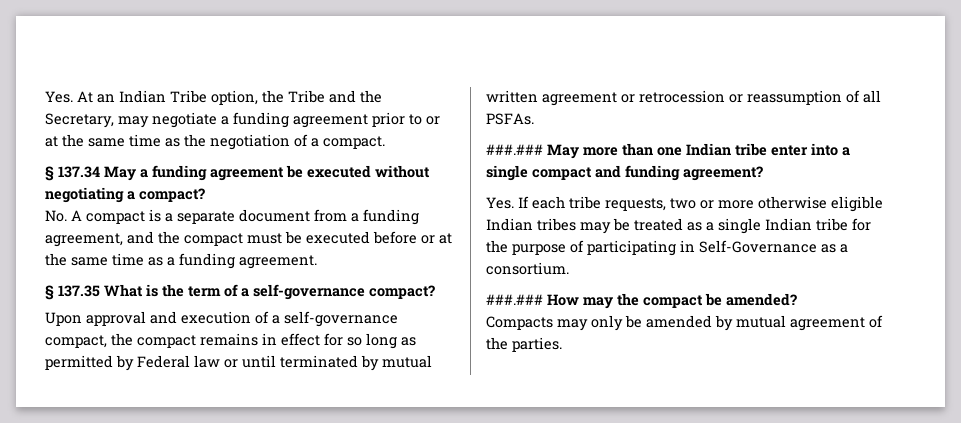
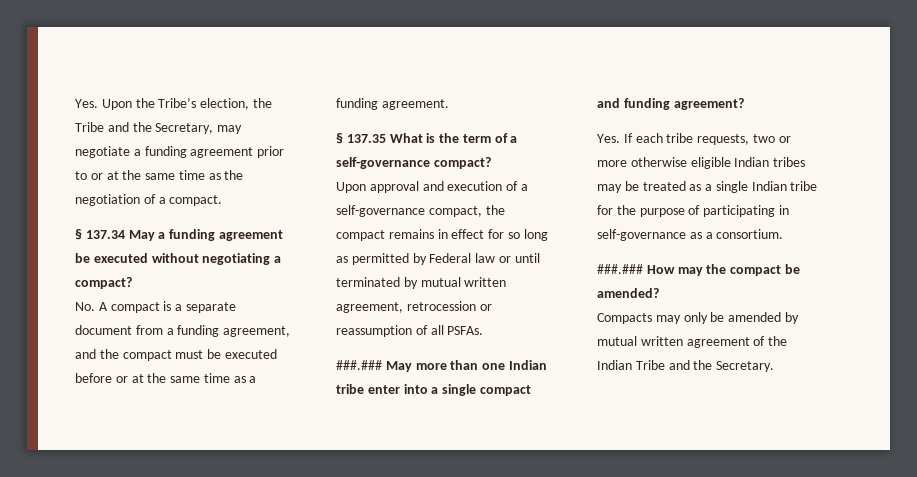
- Yes. At an Indian Tribe option, the Tribe and the Secretary, may negotiate a funding agreement prior to or at the same time as the negotiation of a compact.
+ Yes. Upon the Tribe’s election, the Tribe and the Secretary, may negotiate a funding agreement prior to or at the same time as the negotiation of a compact.
- Upon approval and execution of a self-governance compact, the compact remains in effect for so long as permitted by Federal law or until terminated by mutual written agreement or retrocession or reassumption of all PSFAs.
+ Upon approval and execution of a self-governance compact, the compact remains in effect for so long as permitted by Federal law or until terminated by mutual written agreement, retrocession or reassumption of all PSFAs.
- Yes. If each tribe requests, two or more otherwise eligible Indian tribes may be treated as a single Indian tribe for the purpose of participating in Self-Governance as a consortium.
+ Yes. If each tribe requests, two or more otherwise eligible Indian tribes may be treated as a single Indian tribe for the purpose of participating in self-governance as a consortium.
- Compacts may only be amended by mutual agreement of the parties.
+ Compacts may only be amended by mutual written agreement of the Indian Tribe and the Secretary.

